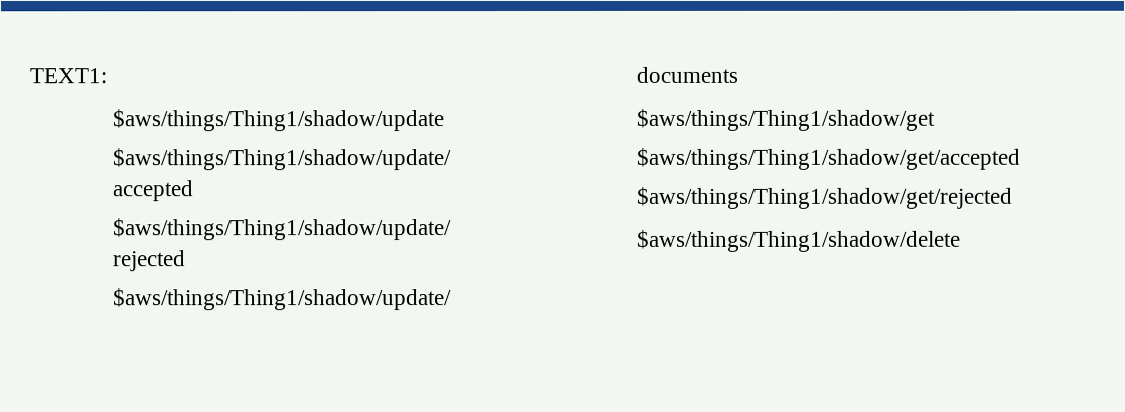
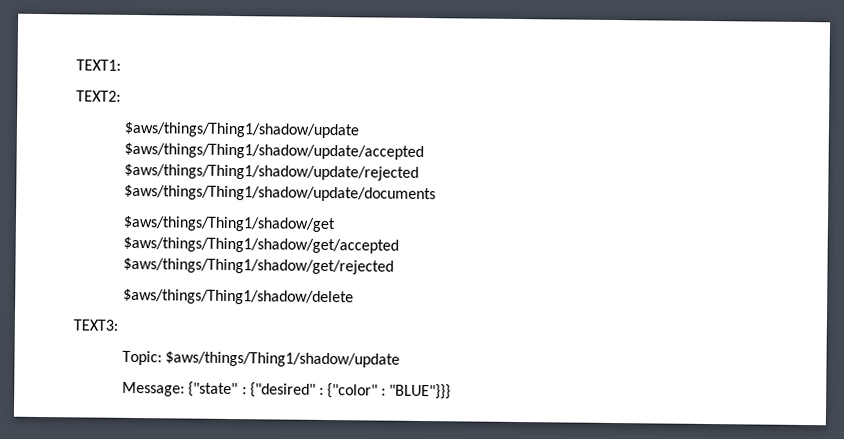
+ TEXT2:
+ TEXT3:
+ Topic: $aws/things/Thing1/shadow/update
+ Message: {"state" : {"desired" : {"color" : "BLUE"}}}

